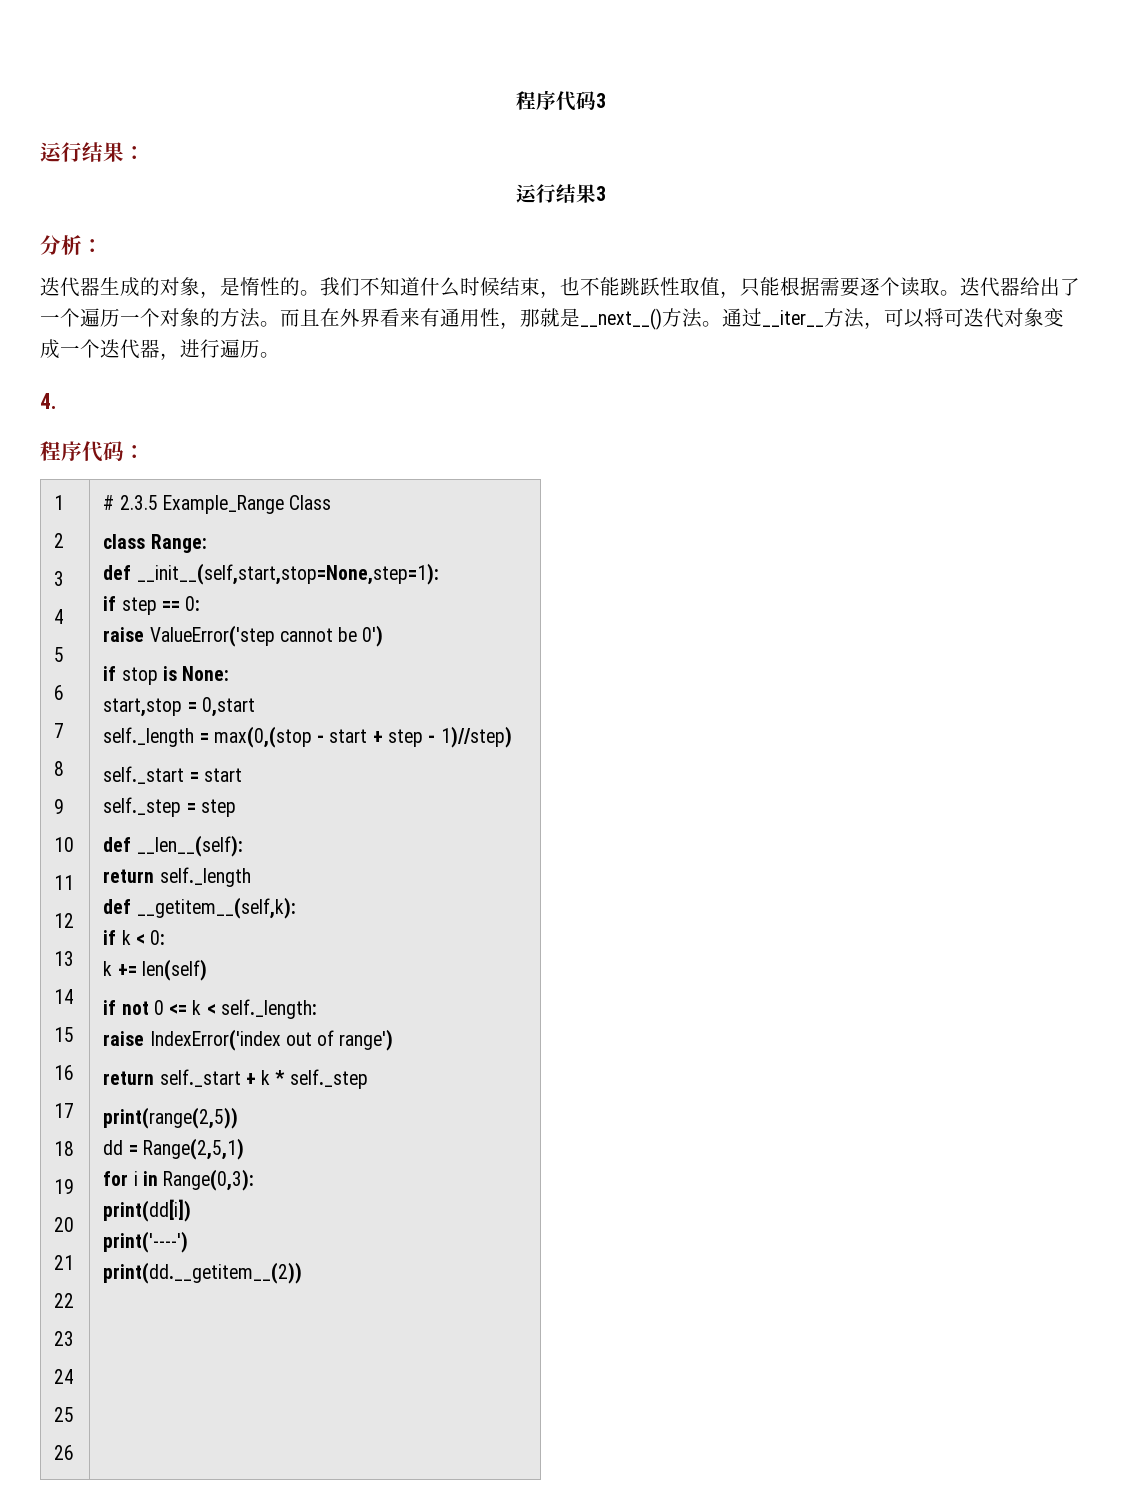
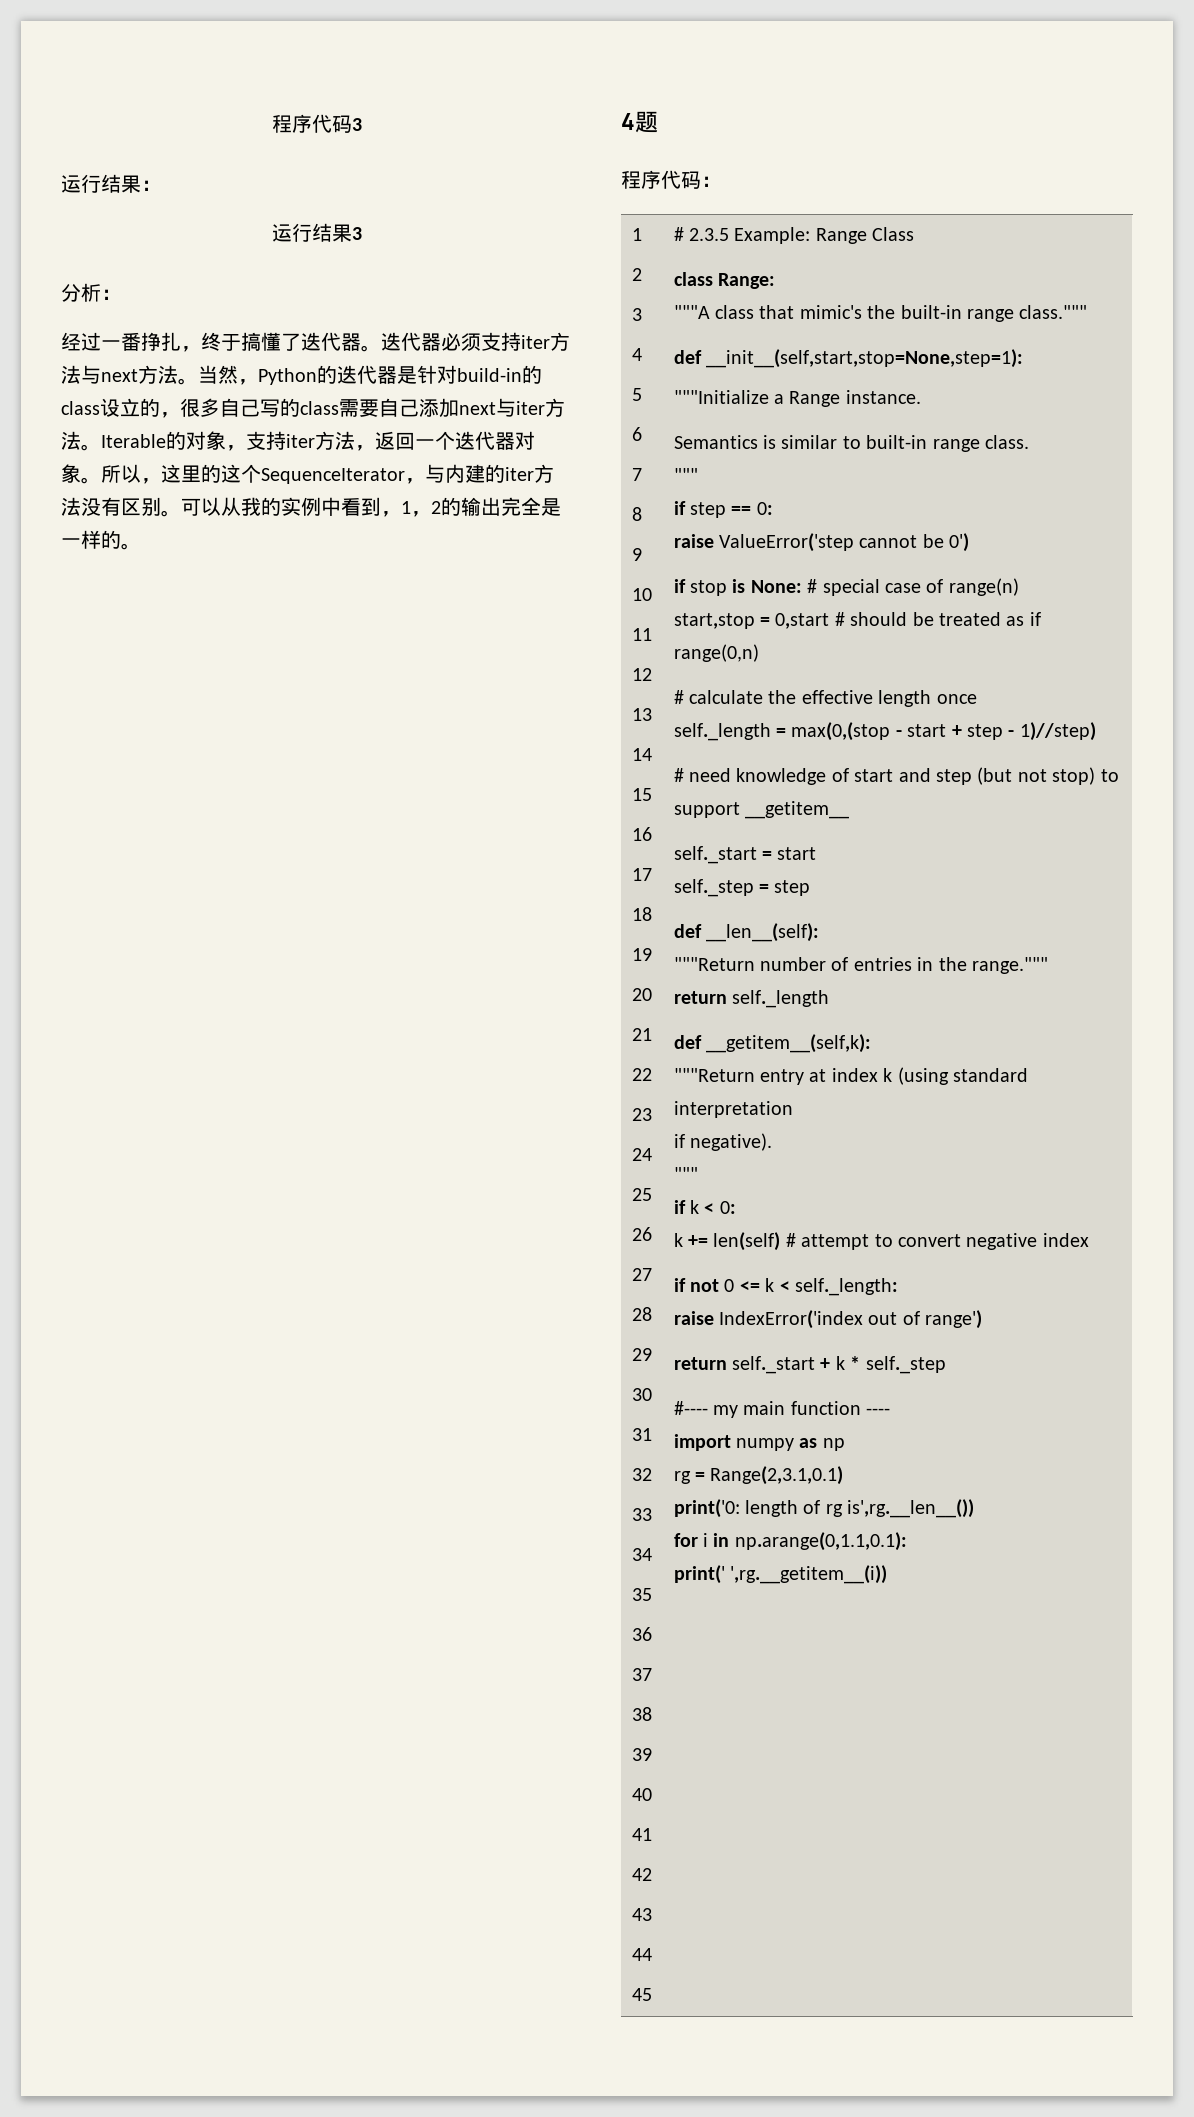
- 迭代器生成的对象，是惰性的。我们不知道什么时候结束，也不能跳跃性取值，只能根据需要逐个读取。迭代器给出了一个遍历一个对象的方法。而且在外界看来有通用性，那就是__next__()方法。通过__iter__方法，可以将可迭代对象变成一个迭代器，进行遍历。
+ 经过一番挣扎，终于搞懂了迭代器。迭代器必须支持iter方法与next方法。当然，Python的迭代器是针对build-in的class设立的，很多自己写的class需要自己添加next与iter方法。Iterable的对象，支持iter方法，返回一个迭代器对象。所以，这里的这个SequenceIterator，与内建的iter方法没有区别。可以从我的实例中看到，1，2的输出完全是一样的。
- 4.
+ 4题
+ 27
+ 28
+ 29
+ 30
+ 31
+ 32
+ 33
+ 34
+ 35
+ 36
+ 37
+ 38
+ 39
+ 40
+ 41
+ 42
+ 43
+ 44
+ 45
- # 2.3.5 Example_Range Class
+ # 2.3.5 Example: Range Class
+ """A class that mimic's the built-in range class."""
  def __init__(self,start,stop=None,step=1):
+ """Initialize a Range instance.
+ Semantics is similar to built-in range class.
+ """
- if stop is None:
- start,stop = 0,start
+ if stop is None: # special case of range(n)
+ start,stop = 0,start # should be treated as if range(0,n)
+ # calculate the effective length once
+ # need knowledge of start and step (but not stop) to support __getitem__
+ """Return number of entries in the range."""
  return self._length
  def __getitem__(self,k):
+ """Return entry at index k (using standard interpretation
+ if negative).
+ """
- k += len(self)
+ k += len(self) # attempt to convert negative index
- print(range(2,5))
- dd = Range(2,5,1)
+ #---- my main function ----
+ import numpy as np
+ rg = Range(2,3.1,0.1)
+ print('0: length of rg is',rg.__len__())
- for i in Range(0,3):
- print(dd[i])
- print('----')
- print(dd.__getitem__(2))
+ for i in np.arange(0,1.1,0.1):
+ print(' ',rg.__getitem__(i))

